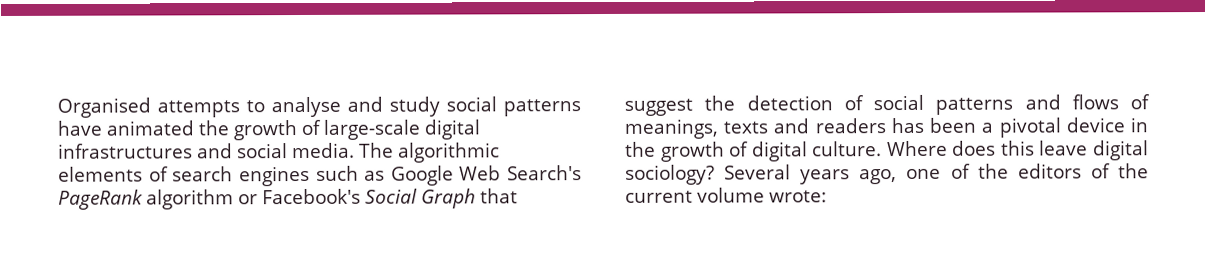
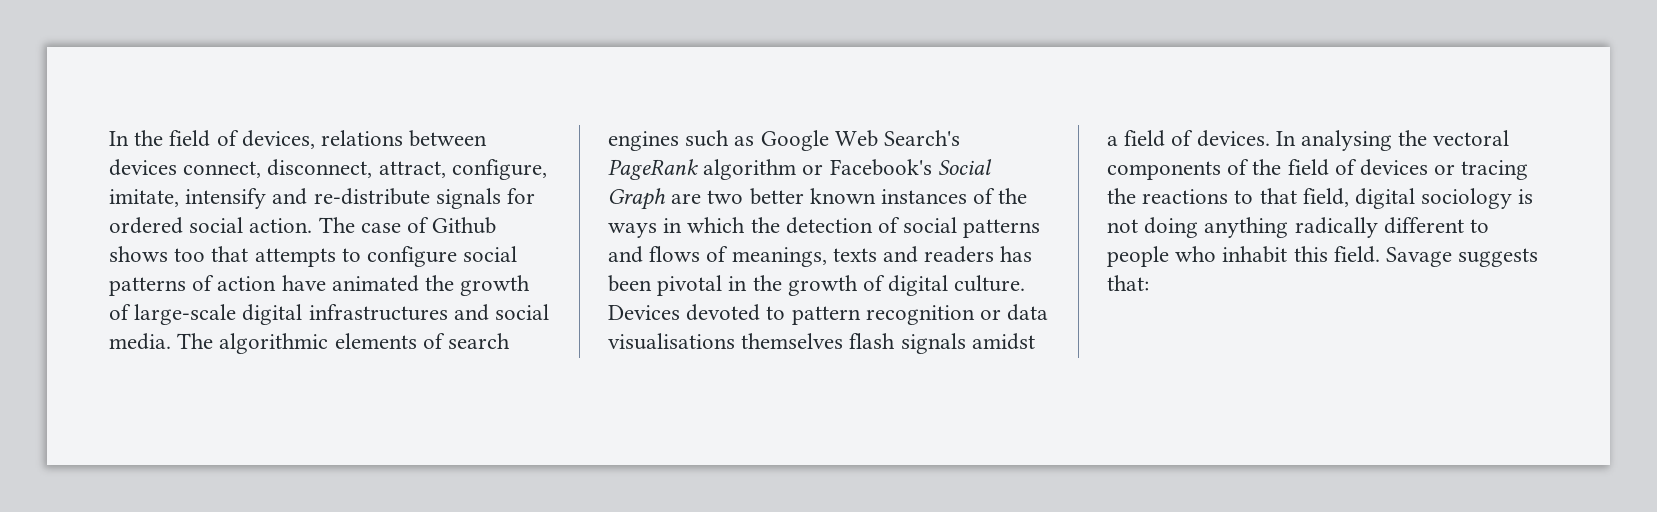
- Organised attempts to analyse and study social patterns have animated the growth of large-scale digital infrastructures and social media.
+ In the field of devices, relations between devices connect, disconnect, attract, configure, imitate, intensify and re-distribute signals for ordered social action. The case of Github shows too that attempts to configure social patterns of action have animated the growth of large-scale digital infrastructures and social media.
- The algorithmic elements of search engines such as Google Web Search's PageRank algorithm or Facebook's Social Graph that suggest the detection of social patterns and flows of meanings, texts and readers has been a pivotal device in the growth of digital culture.
+ The algorithmic elements of search engines such as Google Web Search's PageRank algorithm or Facebook's Social Graph are two better known instances of the ways in which the detection of social patterns and flows of meanings, texts and readers has been pivotal in the growth of digital culture.
- Where does this leave digital sociology? Several years ago, one of the editors of the current volume wrote:
+ Devices devoted to pattern recognition or data visualisations themselves flash signals amidst a field of devices. In analysing the vectoral components of the field of devices or tracing the reactions to that field, digital sociology is not doing anything radically different to people who inhabit this field. Savage suggests that:

